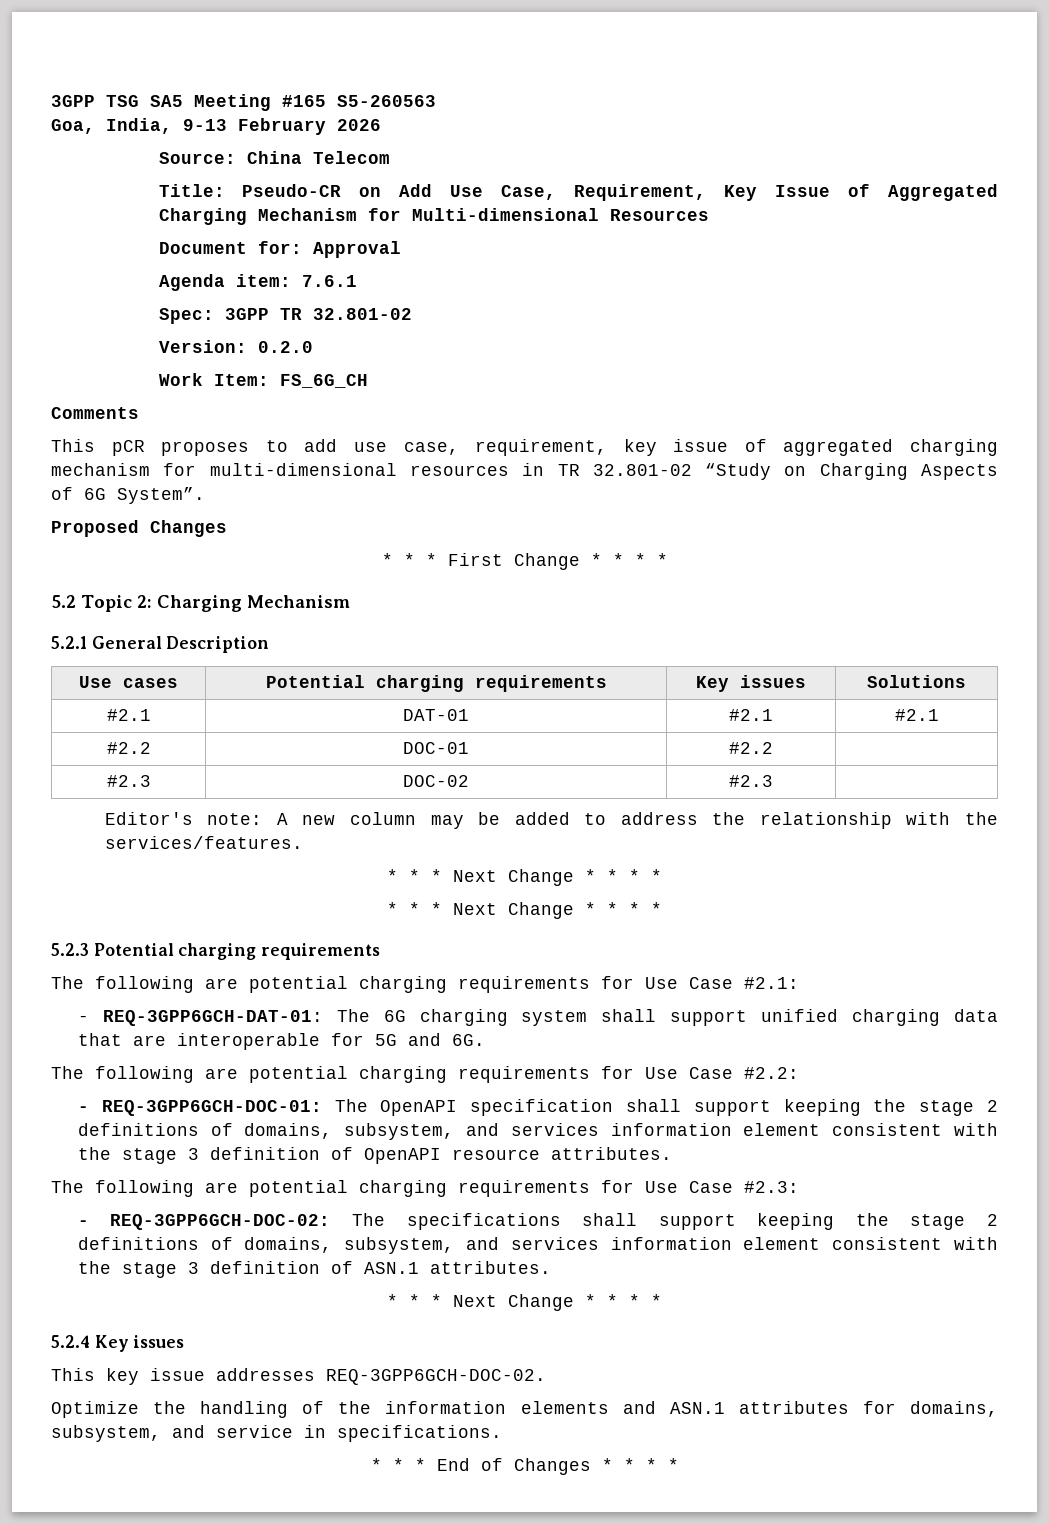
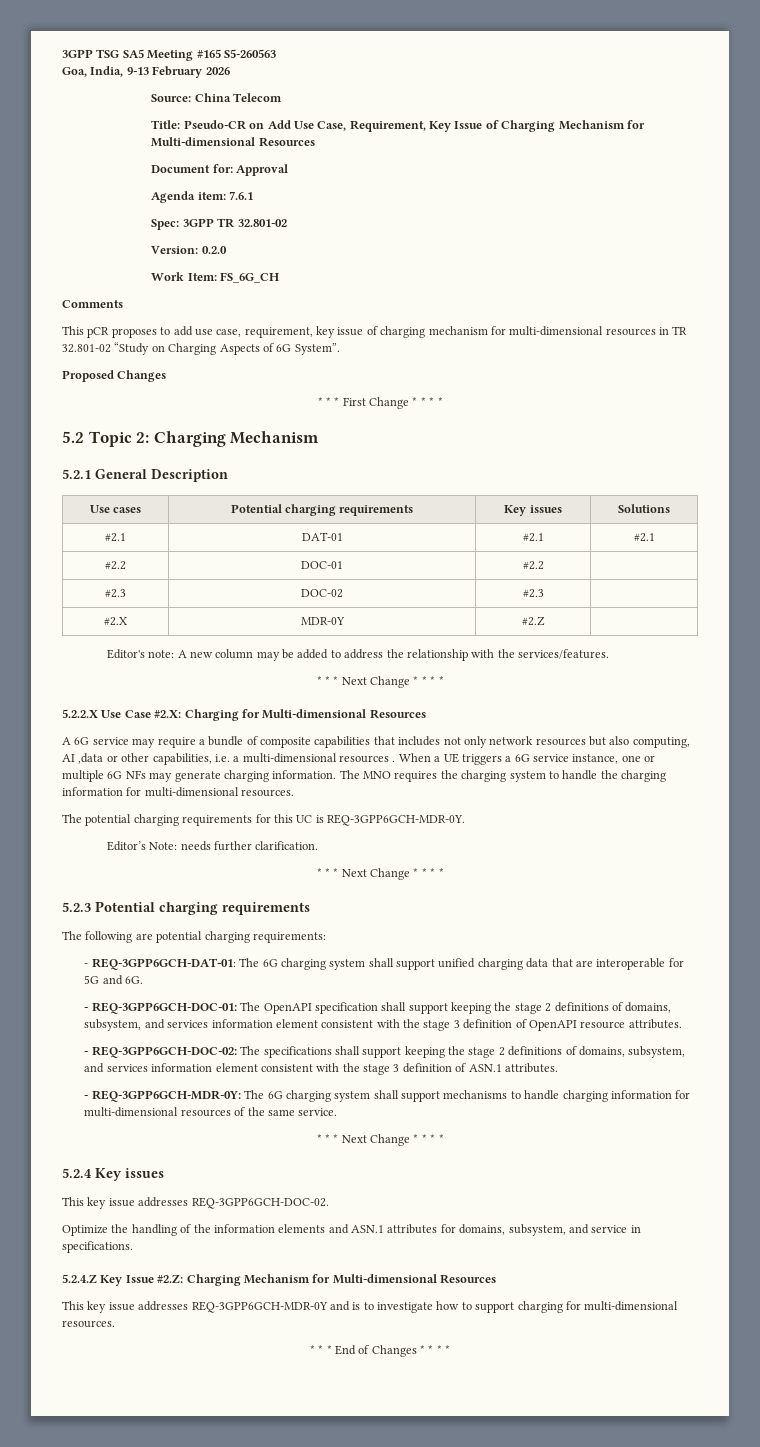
- Title: Pseudo-CR on Add Use Case, Requirement, Key Issue of Aggregated Charging Mechanism for Multi-dimensional Resources
+ Title: Pseudo-CR on Add Use Case, Requirement, Key Issue of Charging Mechanism for Multi-dimensional Resources
- This pCR proposes to add use case, requirement, key issue of aggregated charging mechanism for multi-dimensional resources in TR 32.801-02 “Study on Charging Aspects of 6G System”.
+ This pCR proposes to add use case, requirement, key issue of charging mechanism for multi-dimensional resources in TR 32.801-02 “Study on Charging Aspects of 6G System”.
+ #2.X | MDR-0Y | #2.Z |
+ 5.2.2.X Use Case #2.X: Charging for Multi-dimensional Resources
+ A 6G service may require a bundle of composite capabilities that includes not only network resources but also computing, AI ,data or other capabilities, i.e. a multi-dimensional resources . When a UE triggers a 6G service instance, one or multiple 6G NFs may generate charging information. The MNO requires the charging system to handle the charging information for multi-dimensional resources.
+ The potential charging requirements for this UC is REQ-3GPP6GCH-MDR-0Y.
+ Editor’s Note: needs further clarification.
- The following are potential charging requirements for Use Case #2.1:
+ The following are potential charging requirements:
- The following are potential charging requirements for Use Case #2.2:
- The following are potential charging requirements for Use Case #2.3:
+ - REQ-3GPP6GCH-MDR-0Y: The 6G charging system shall support mechanisms to handle charging information for multi-dimensional resources of the same service.
+ 5.2.4.Z Key Issue #2.Z: Charging Mechanism for Multi-dimensional Resources
+ This key issue addresses REQ-3GPP6GCH-MDR-0Y and is to investigate how to support charging for multi-dimensional resources.

